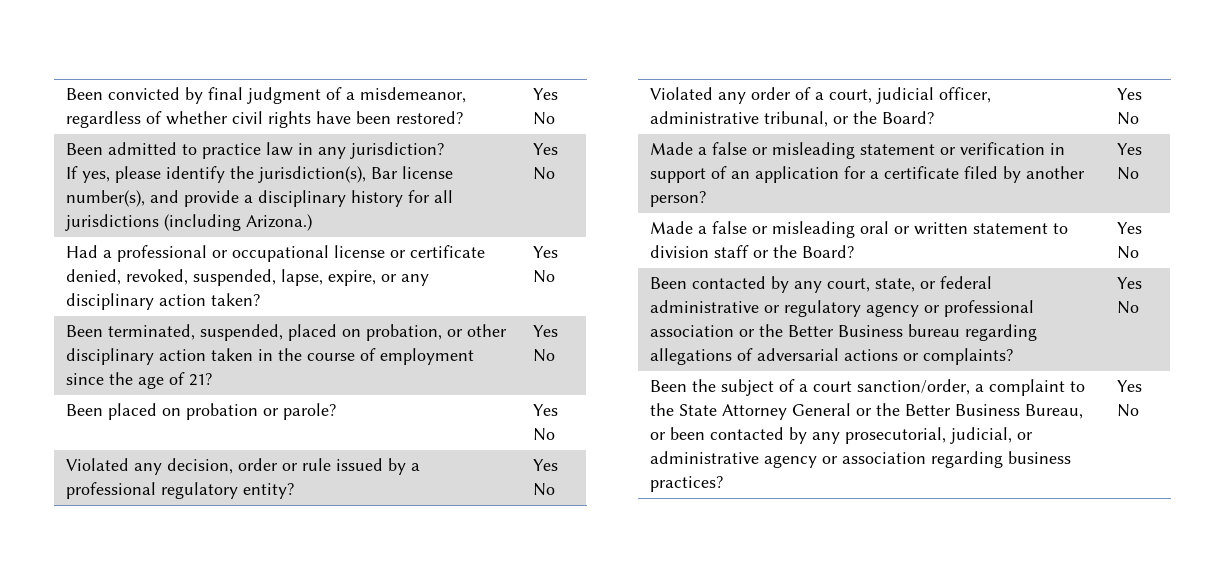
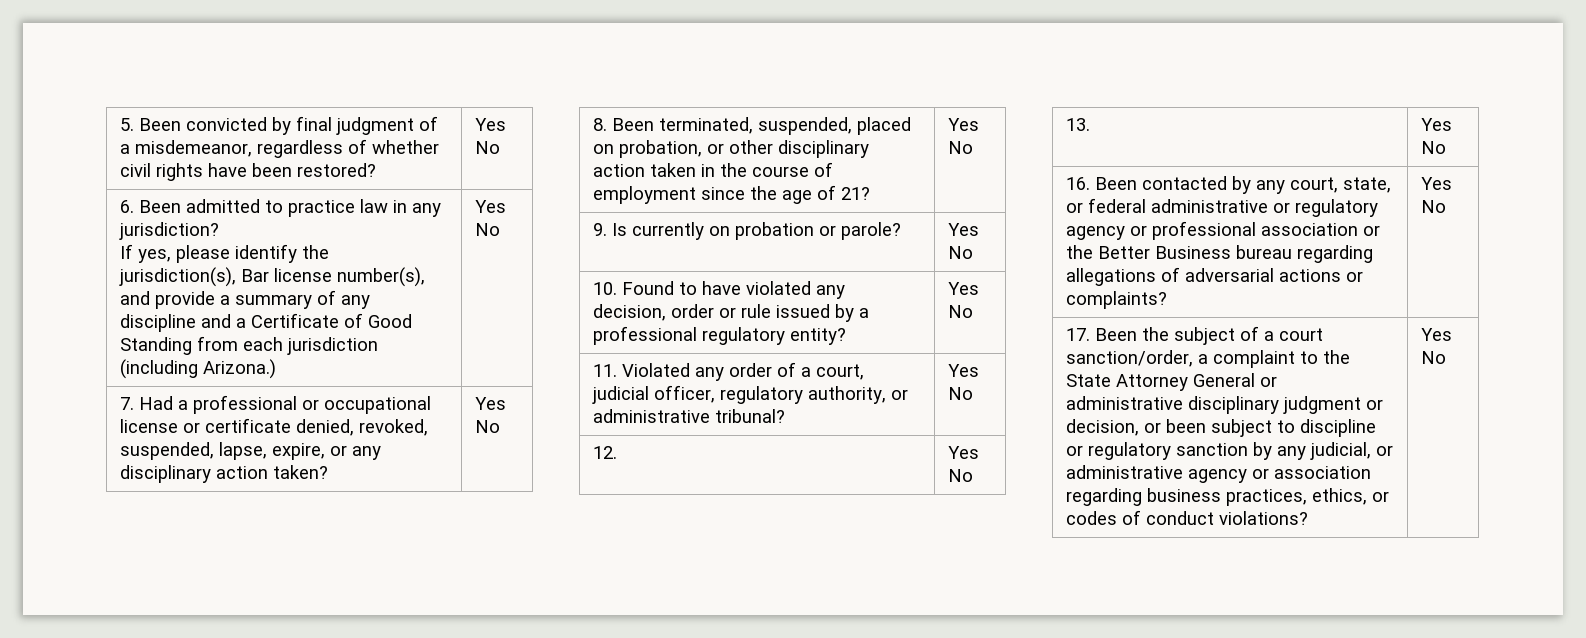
- Been convicted by final judgment of a misdemeanor, regardless of whether civil rights have been restored? | Yes No
+ 5. Been convicted by final judgment of a misdemeanor, regardless of whether civil rights have been restored? | Yes No
- Been admitted to practice law in any jurisdiction?
- If yes, please identify the jurisdiction(s), Bar license number(s), and provide a disciplinary history for all jurisdictions (including Arizona.) | Yes No
+ 6. Been admitted to practice law in any jurisdiction?
+ If yes, please identify the jurisdiction(s), Bar license number(s), and provide a summary of any discipline and a Certificate of Good Standing from each jurisdiction (including Arizona.) | Yes No
- Had a professional or occupational license or certificate denied, revoked, suspended, lapse, expire, or any disciplinary action taken? | Yes No
+ 7. Had a professional or occupational license or certificate denied, revoked, suspended, lapse, expire, or any disciplinary action taken? | Yes No
- Been terminated, suspended, placed on probation, or other disciplinary action taken in the course of employment since the age of 21? | Yes No
+ 8. Been terminated, suspended, placed on probation, or other disciplinary action taken in the course of employment since the age of 21? | Yes No
- Been placed on probation or parole? | Yes No
+ 9. Is currently on probation or parole? | Yes No
- Violated any decision, order or rule issued by a professional regulatory entity? | Yes No
+ 10. Found to have violated any decision, order or rule issued by a professional regulatory entity? | Yes No
- Violated any order of a court, judicial officer, administrative tribunal, or the Board? | Yes No
- Made a false or misleading statement or verification in support of an application for a certificate filed by another person? | Yes No
- Made a false or misleading oral or written statement to division staff or the Board? | Yes No
- Been contacted by any court, state, or federal administrative or regulatory agency or professional association or the Better Business bureau regarding allegations of adversarial actions or complaints? | Yes No
+ 11. Violated any order of a court, judicial officer, regulatory authority, or administrative tribunal? | Yes No
+ 12. | Yes No
+ 13. | Yes No
+ 16. Been contacted by any court, state, or federal administrative or regulatory agency or professional association or the Better Business bureau regarding allegations of adversarial actions or complaints? | Yes No
- Been the subject of a court sanction/order, a complaint to the State Attorney General or the Better Business Bureau, or been contacted by any prosecutorial, judicial, or administrative agency or association regarding business practices?
+ 17. Been the subject of a court sanction/order, a complaint to the State Attorney General or administrative disciplinary judgment or decision, or been subject to discipline or regulatory sanction by any judicial, or administrative agency or association regarding business practices, ethics, or codes of conduct violations?

